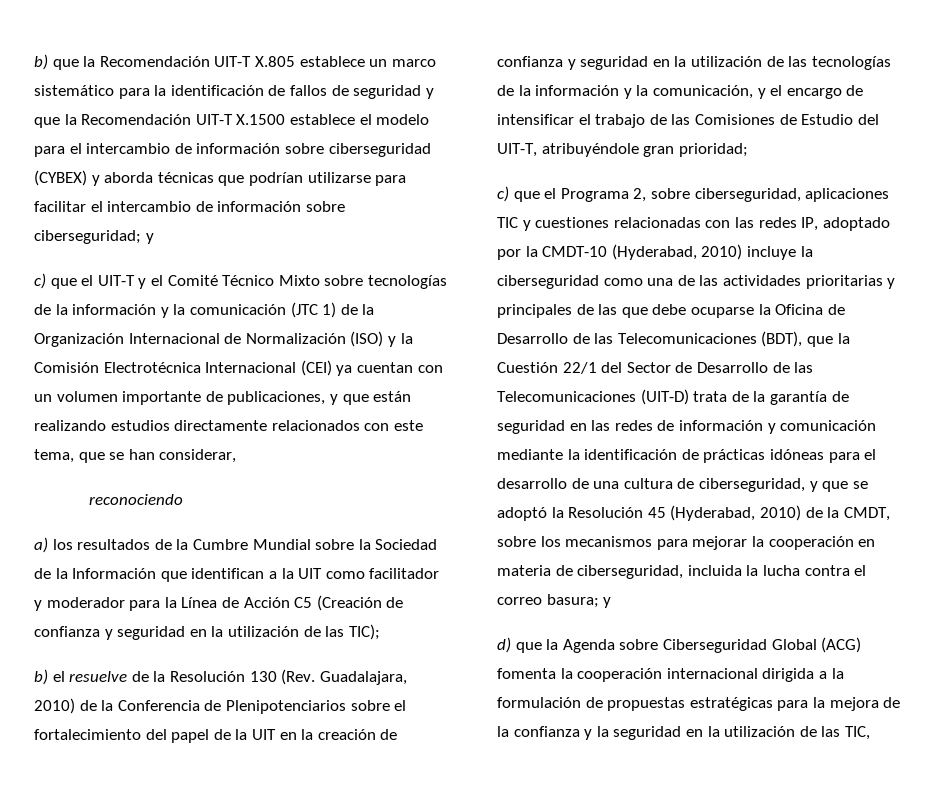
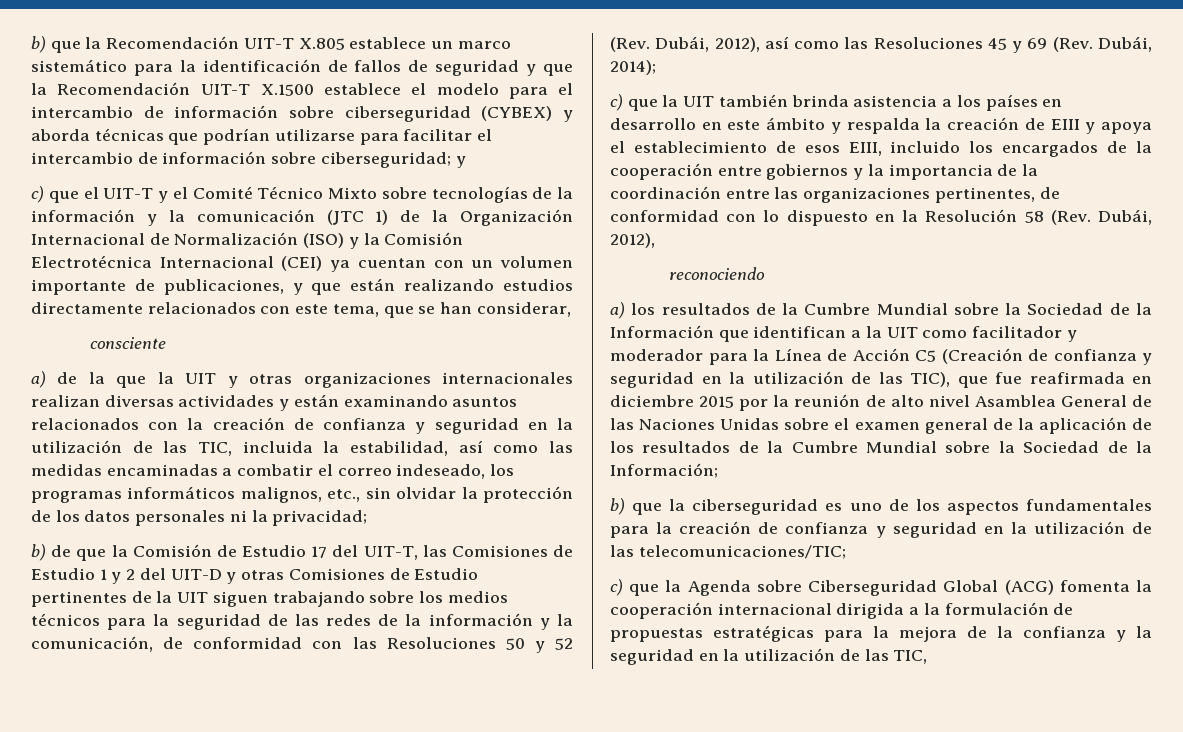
+ consciente
+ a) de la que la UIT y otras organizaciones internacionales realizan diversas actividades y están examinando asuntos relacionados con la creación de confianza y seguridad en la utilización de las TIC, incluida la estabilidad, así como las medidas encaminadas a combatir el correo indeseado, los programas informáticos malignos, etc., sin olvidar la protección de los datos personales ni la privacidad;
+ b) de que la Comisión de Estudio 17 del UIT-T, las Comisiones de Estudio 1 y 2 del UIT-D y otras Comisiones de Estudio pertinentes de la UIT siguen trabajando sobre los medios técnicos para la seguridad de las redes de la información y la comunicación, de conformidad con las Resoluciones 50 y 52 (Rev. Dubái, 2012), así como las Resoluciones 45 y 69 (Rev. Dubái, 2014);
+ c) que la UIT también brinda asistencia a los países en desarrollo en este ámbito y respalda la creación de EIII y apoya el establecimiento de esos EIII, incluido los encargados de la cooperación entre gobiernos y la importancia de la coordinación entre las organizaciones pertinentes, de conformidad con lo dispuesto en la Resolución 58 (Rev. Dubái, 2012),
- a) los resultados de la Cumbre Mundial sobre la Sociedad de la Información que identifican a la UIT como facilitador y moderador para la Línea de Acción C5 (Creación de confianza y seguridad en la utilización de las TIC);
- b) el resuelve de la Resolución 130 (Rev. Guadalajara, 2010) de la Conferencia de Plenipotenciarios sobre el fortalecimiento del papel de la UIT en la creación de confianza y seguridad en la utilización de las tecnologías de la información y la comunicación, y el encargo de intensificar el trabajo de las Comisiones de Estudio del UIT-T, atribuyéndole gran prioridad;
- c) que el Programa 2, sobre ciberseguridad, aplicaciones TIC y cuestiones relacionadas con las redes IP, adoptado por la CMDT-10 (Hyderabad, 2010) incluye la ciberseguridad como una de las actividades prioritarias y principales de las que debe ocuparse la Oficina de Desarrollo de las Telecomunicaciones (BDT), que la Cuestión 22/1 del Sector de Desarrollo de las Telecomunicaciones (UIT-D) trata de la garantía de seguridad en las redes de información y comunicación mediante la identificación de prácticas idóneas para el desarrollo de una cultura de ciberseguridad, y que se adoptó la Resolución 45 (Hyderabad, 2010) de la CMDT, sobre los mecanismos para mejorar la cooperación en materia de ciberseguridad, incluida la lucha contra el correo basura; y
- d) que la Agenda sobre Ciberseguridad Global (ACG) fomenta la cooperación internacional dirigida a la formulación de propuestas estratégicas para la mejora de la confianza y la seguridad en la utilización de las TIC,
+ a) los resultados de la Cumbre Mundial sobre la Sociedad de la Información que identifican a la UIT como facilitador y moderador para la Línea de Acción C5 (Creación de confianza y seguridad en la utilización de las TIC), que fue reafirmada en diciembre 2015 por la reunión de alto nivel Asamblea General de las Naciones Unidas sobre el examen general de la aplicación de los resultados de la Cumbre Mundial sobre la Sociedad de la Información;
+ b) que la ciberseguridad es uno de los aspectos fundamentales para la creación de confianza y seguridad en la utilización de las telecomunicaciones/TIC;
+ c) que la Agenda sobre Ciberseguridad Global (ACG) fomenta la cooperación internacional dirigida a la formulación de propuestas estratégicas para la mejora de la confianza y la seguridad en la utilización de las TIC,

